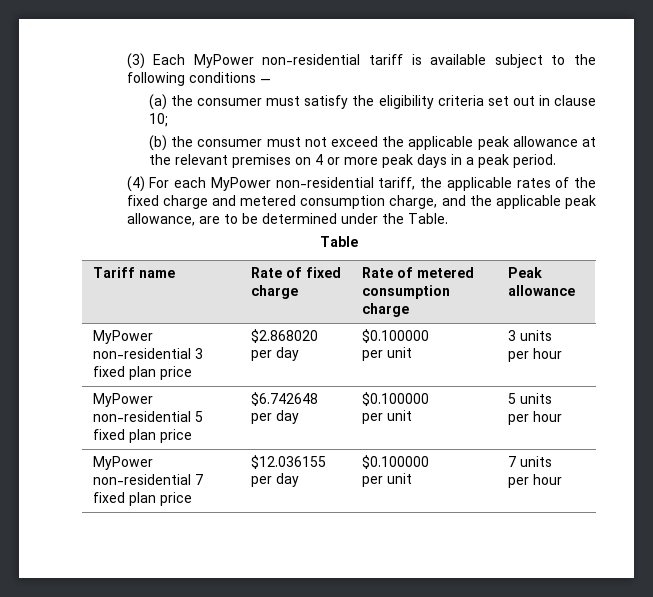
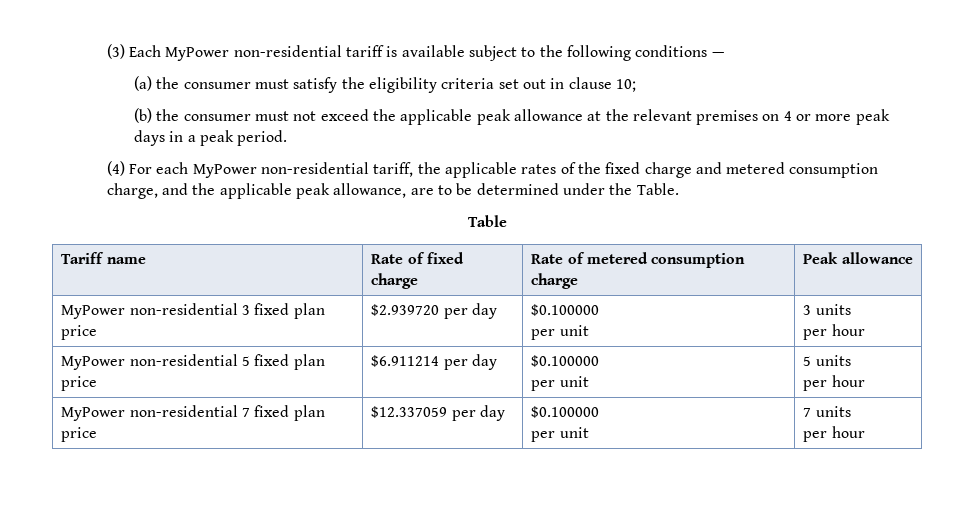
- MyPower non-residential 3 fixed plan price | $2.868020 per day | $0.100000
+ MyPower non-residential 3 fixed plan price | $2.939720 per day | $0.100000
- MyPower non-residential 5 fixed plan price | $6.742648 per day | $0.100000
+ MyPower non-residential 5 fixed plan price | $6.911214 per day | $0.100000
- MyPower non-residential 7 fixed plan price | $12.036155 per day | $0.100000
+ MyPower non-residential 7 fixed plan price | $12.337059 per day | $0.100000

